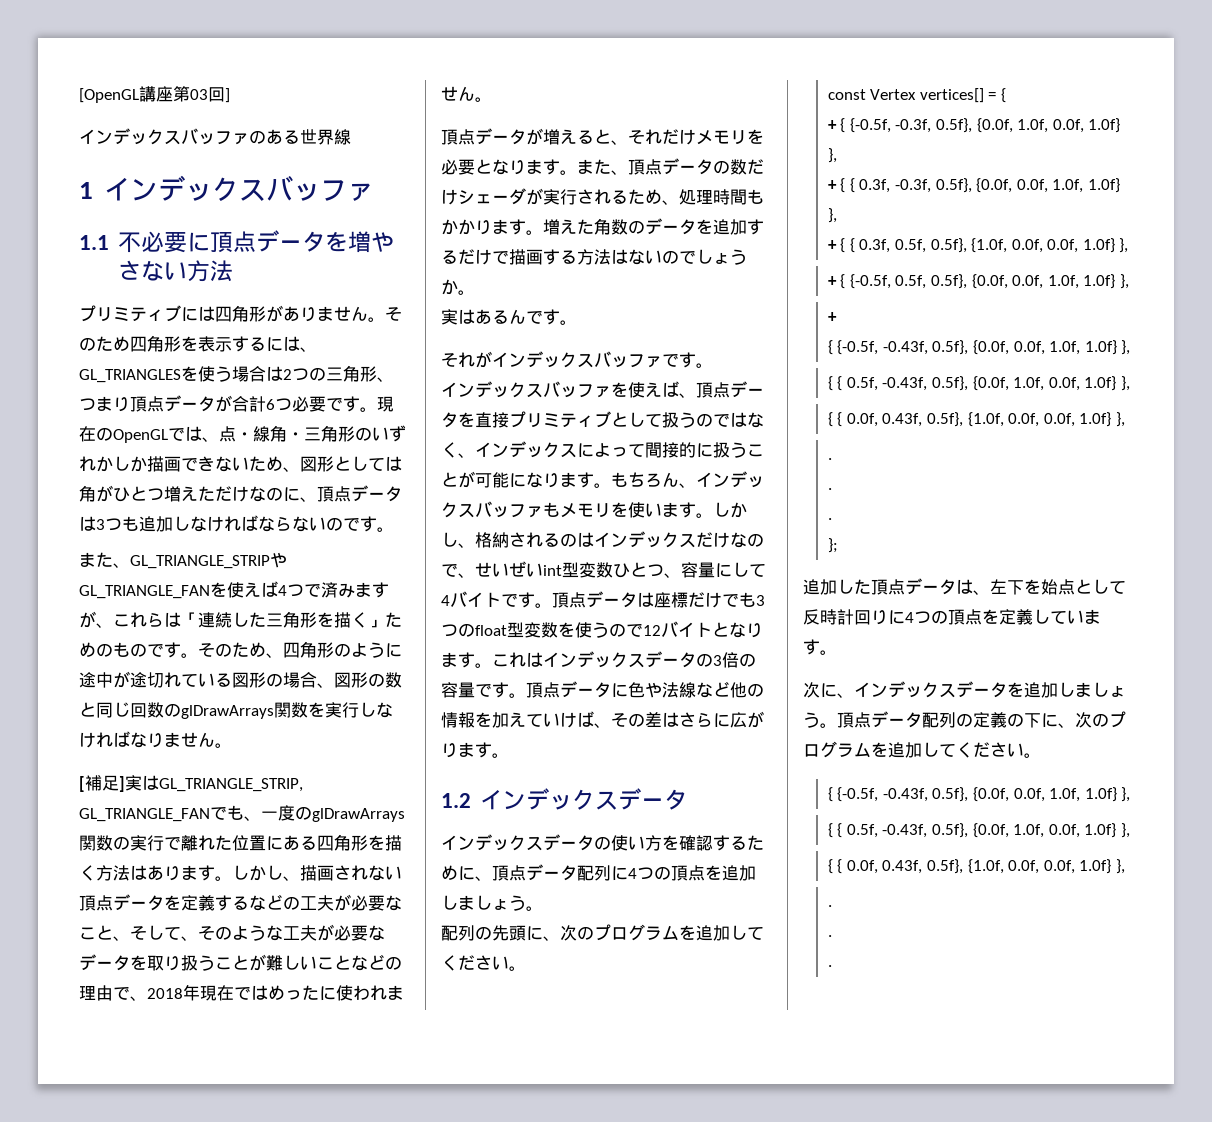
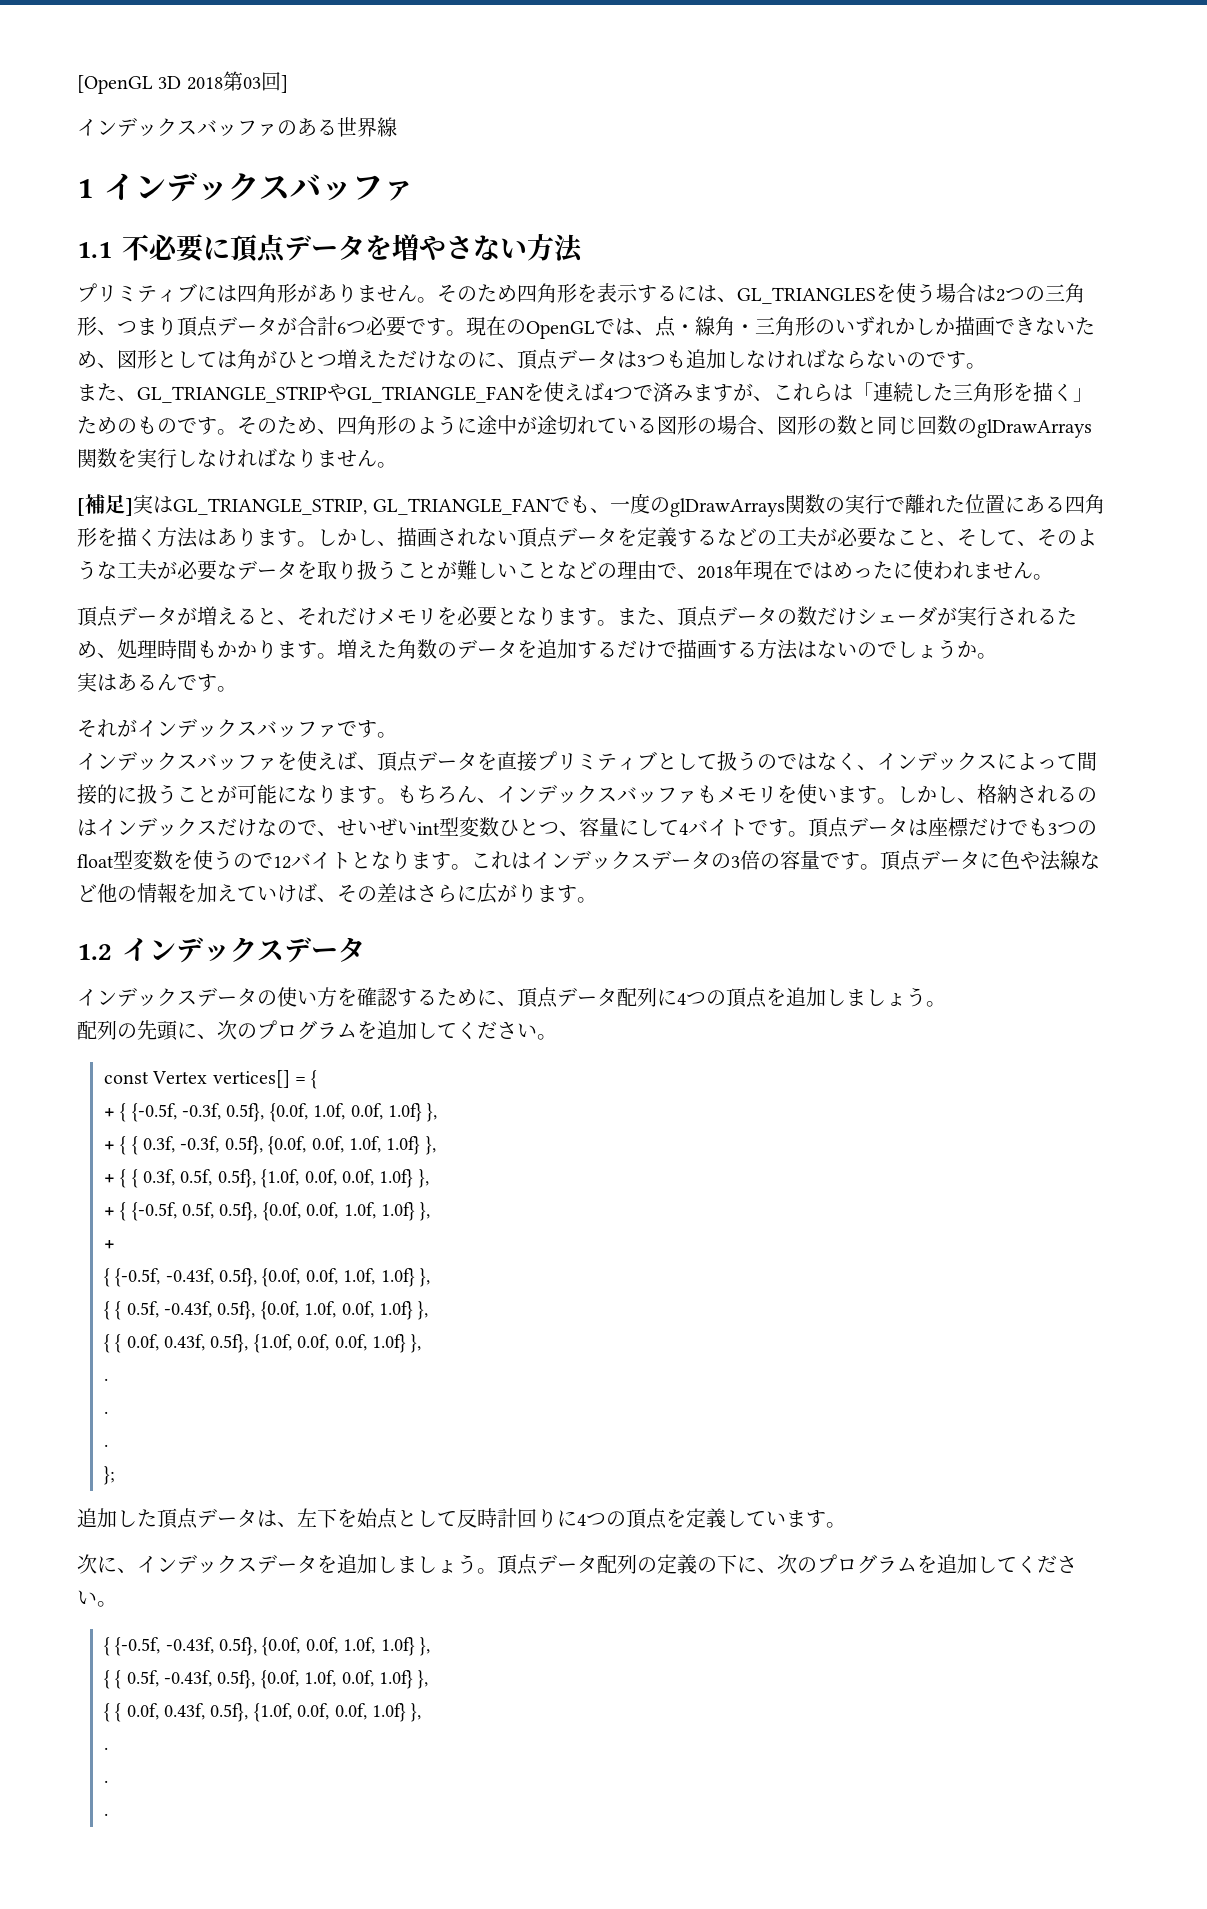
- [OpenGL講座第03回]
+ [OpenGL 3D 2018第03回]

